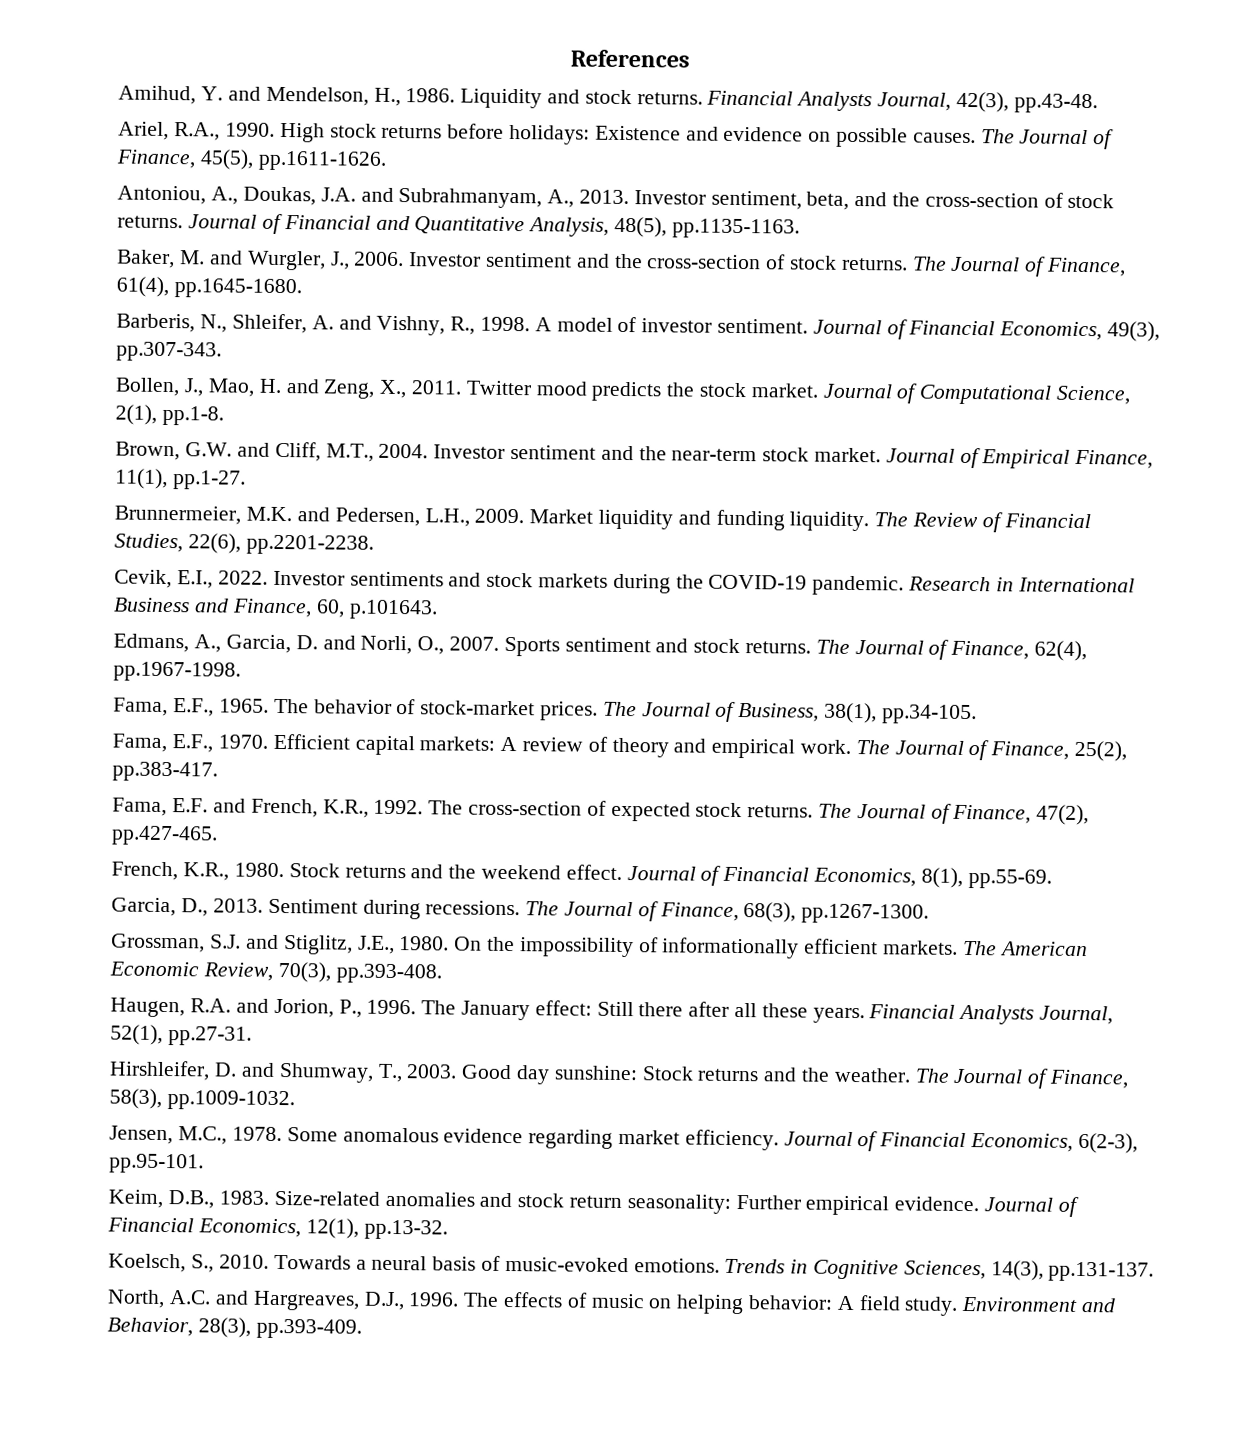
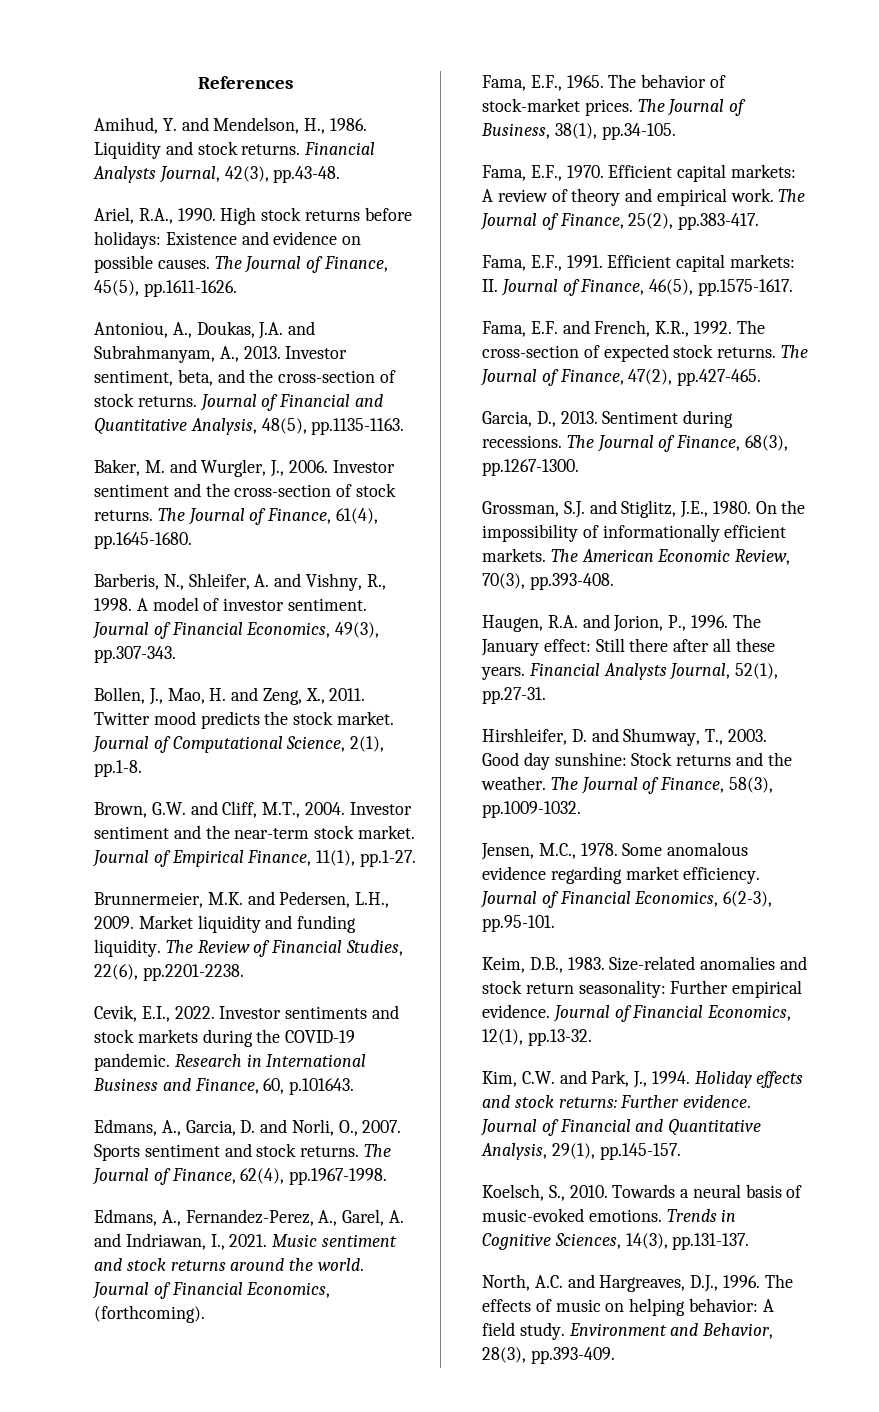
+ Edmans, A., Fernandez-Perez, A., Garel, A. and Indriawan, I., 2021. Music sentiment and stock returns around the world. Journal of Financial Economics, (forthcoming).
+ Fama, E.F., 1991. Efficient capital markets: II. Journal of Finance, 46(5), pp.1575-1617.
- French, K.R., 1980. Stock returns and the weekend effect. Journal of Financial Economics, 8(1), pp.55-69.
+ Kim, C.W. and Park, J., 1994. Holiday effects and stock returns: Further evidence. Journal of Financial and Quantitative Analysis, 29(1), pp.145-157.

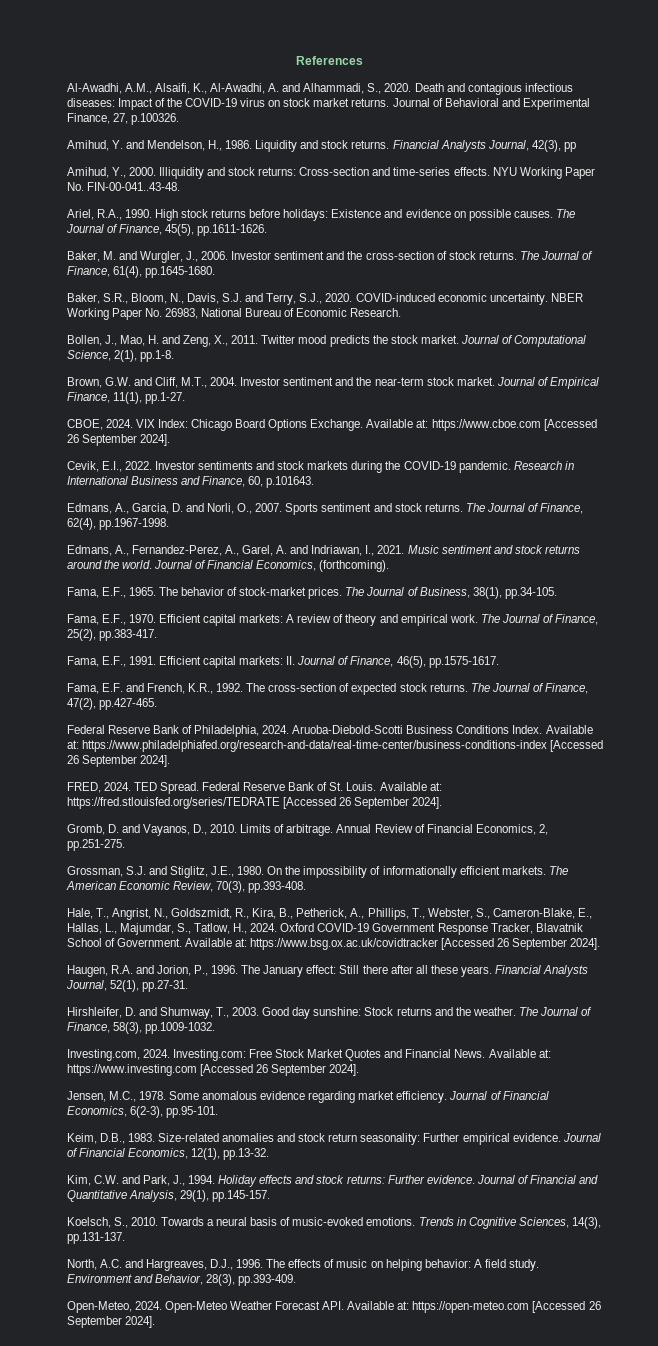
+ Al-Awadhi, A.M., Alsaifi, K., Al-Awadhi, A. and Alhammadi, S., 2020. Death and contagious infectious diseases: Impact of the COVID-19 virus on stock market returns. Journal of Behavioral and Experimental Finance, 27, p.100326.
- Financial Analysts Journal, 42(3), pp.43-48.
+ Financial Analysts Journal, 42(3), pp
+ Amihud, Y., 2000. Illiquidity and stock returns: Cross-section and time-series effects. NYU Working Paper No. FIN-00-041..43-48.
- Antoniou, A., Doukas, J.A. and Subrahmanyam, A., 2013. Investor sentiment, beta, and the cross-section of stock returns. Journal of Financial and Quantitative Analysis, 48(5), pp.1135-1163.
- Barberis, N., Shleifer, A. and Vishny, R., 1998. A model of investor sentiment. Journal of Financial Economics, 49(3), pp.307-343.
+ Baker, S.R., Bloom, N., Davis, S.J. and Terry, S.J., 2020. COVID-induced economic uncertainty. NBER Working Paper No. 26983, National Bureau of Economic Research.
- Brunnermeier, M.K. and Pedersen, L.H., 2009. Market liquidity and funding liquidity. The Review of Financial Studies, 22(6), pp.2201-2238.
+ CBOE, 2024. VIX Index: Chicago Board Options Exchange. Available at: https://www.cboe.com [Accessed 26 September 2024].
- Garcia, D., 2013. Sentiment during recessions. The Journal of Finance, 68(3), pp.1267-1300.
+ Federal Reserve Bank of Philadelphia, 2024. Aruoba-Diebold-Scotti Business Conditions Index. Available at: https://www.philadelphiafed.org/research-and-data/real-time-center/business-conditions-index [Accessed 26 September 2024].
+ FRED, 2024. TED Spread. Federal Reserve Bank of St. Louis. Available at: https://fred.stlouisfed.org/series/TEDRATE [Accessed 26 September 2024].
+ Gromb, D. and Vayanos, D., 2010. Limits of arbitrage. Annual Review of Financial Economics, 2, pp.251-275.
+ Hale, T., Angrist, N., Goldszmidt, R., Kira, B., Petherick, A., Phillips, T., Webster, S., Cameron-Blake, E., Hallas, L., Majumdar, S., Tatlow, H., 2024. Oxford COVID-19 Government Response Tracker, Blavatnik School of Government. Available at: https://www.bsg.ox.ac.uk/covidtracker [Accessed 26 September 2024].
+ Investing.com, 2024. Investing.com: Free Stock Market Quotes and Financial News. Available at: https://www.investing.com [Accessed 26 September 2024].
+ Open-Meteo, 2024. Open-Meteo Weather Forecast API. Available at: https://open-meteo.com [Accessed 26 September 2024].

